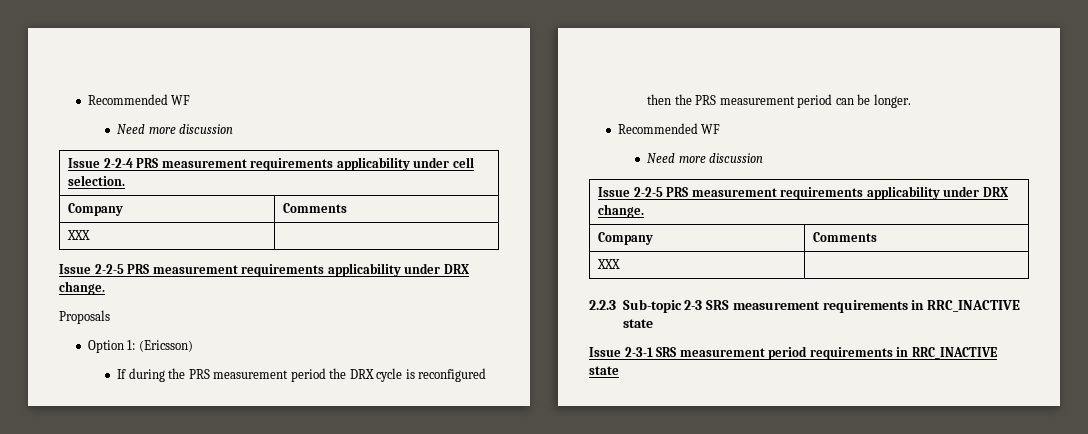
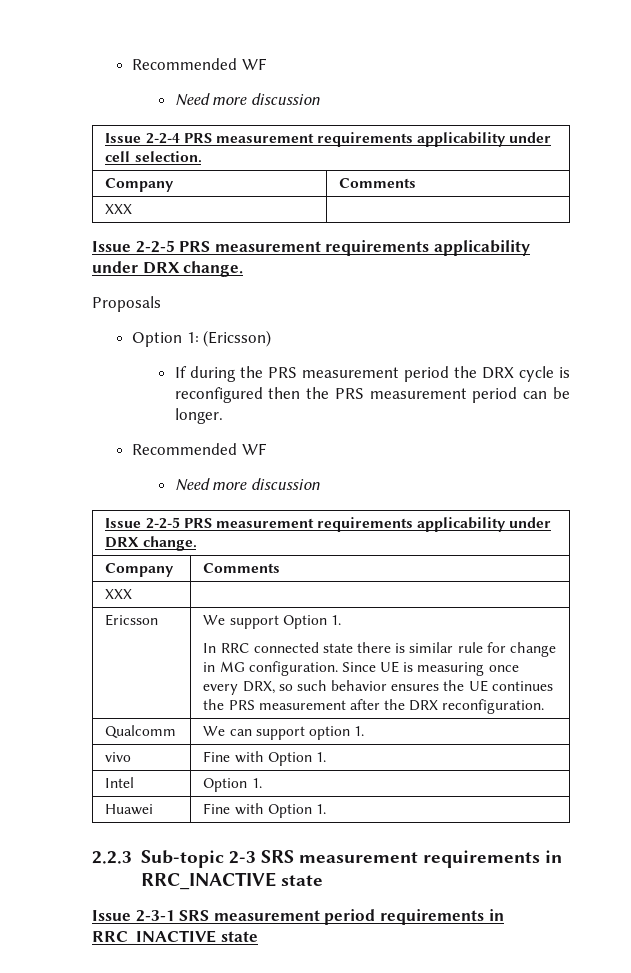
+ Ericsson | We support Option 1.
+ In RRC connected state there is similar rule for change in MG configuration. Since UE is measuring once every DRX, so such behavior ensures the UE continues the PRS measurement after the DRX reconfiguration.
+ Qualcomm | We can support option 1.
+ vivo | Fine with Option 1.
+ Intel | Option 1.
+ Huawei | Fine with Option 1.

